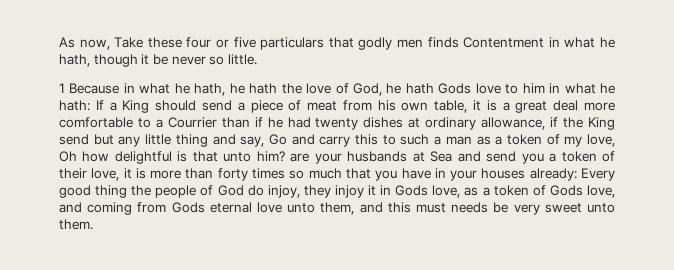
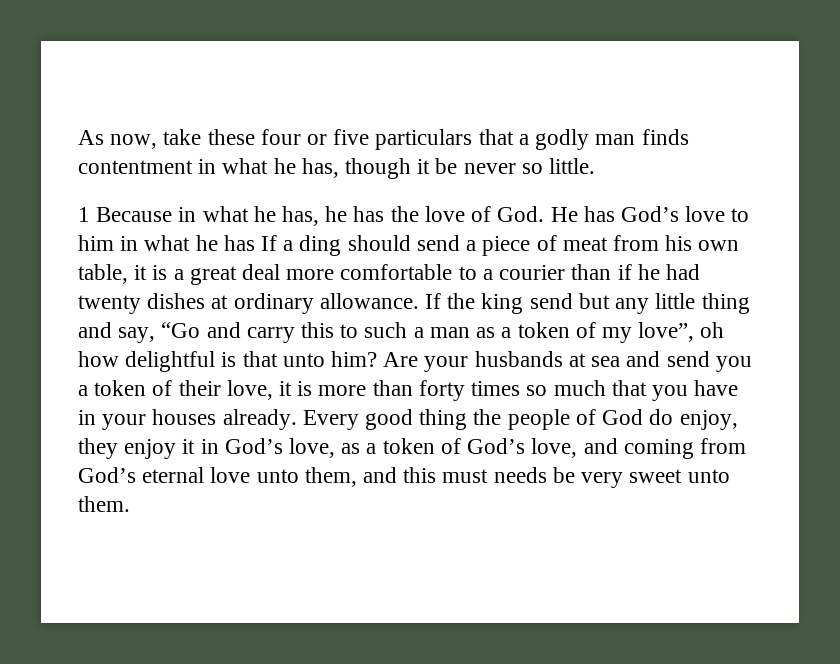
- As now, Take these four or five particulars that godly men finds Contentment in what he hath, though it be never so little.
+ As now, take these four or five particulars that a godly man finds contentment in what he has, though it be never so little.
- 1 Because in what he hath, he hath the love of God, he hath Gods love to him in what he hath: If a King should send a piece of meat from his own table, it is a great deal more comfortable to a Courrier than if he had twenty dishes at ordinary allowance, if the King send but any little thing and say, Go and carry this to such a man as a token of my love, Oh how delightful is that unto him? are your husbands at Sea and send you a token of their love, it is more than forty times so much that you have in your houses already:
+ 1 Because in what he has, he has the love of God. He has God’s love to him in what he has If a ding should send a piece of meat from his own table, it is a great deal more comfortable to a courier than if he had twenty dishes at ordinary allowance. If the king send but any little thing and say, “Go and carry this to such a man as a token of my love”, oh how delightful is that unto him? Are your husbands at sea and send you a token of their love, it is more than forty times so much that you have in your houses already.
- Every good thing the people of God do injoy, they injoy it in Gods love, as a token of Gods love, and coming from Gods eternal love unto them, and this must needs be very sweet unto them.
+ Every good thing the people of God do enjoy, they enjoy it in God’s love, as a token of God’s love, and coming from God’s eternal love unto them, and this must needs be very sweet unto them.

